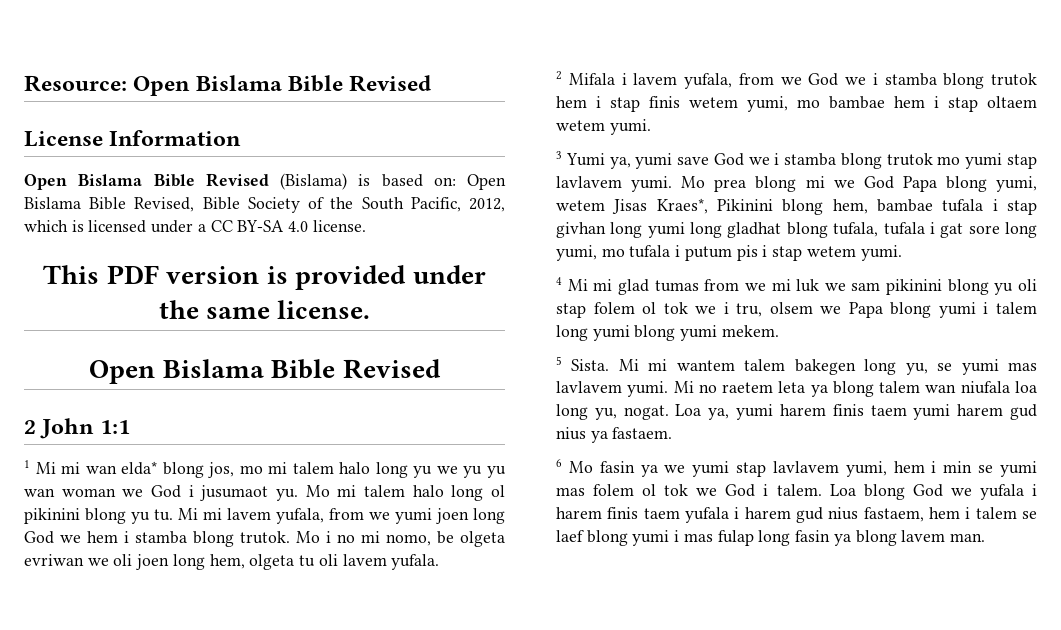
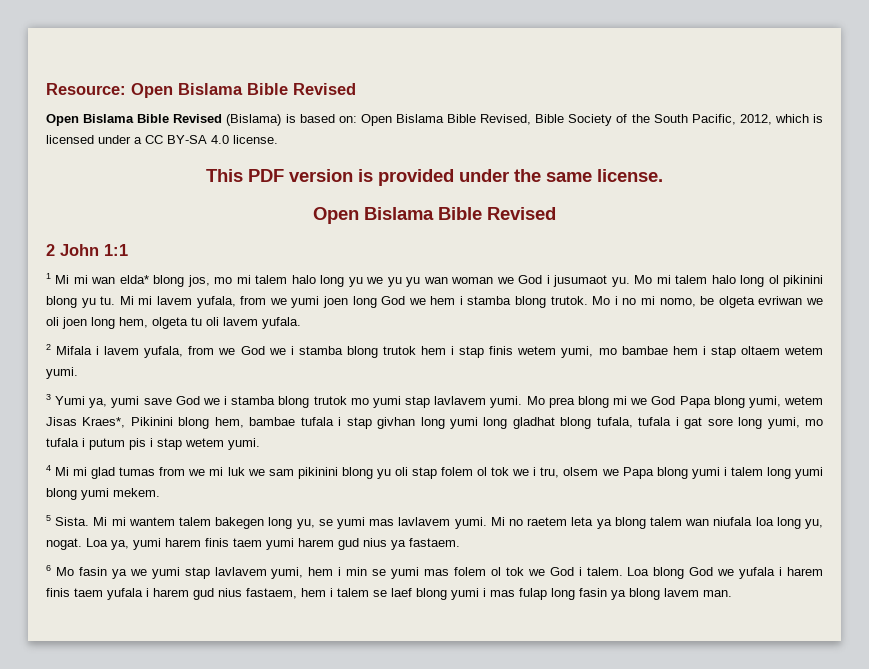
- License Information

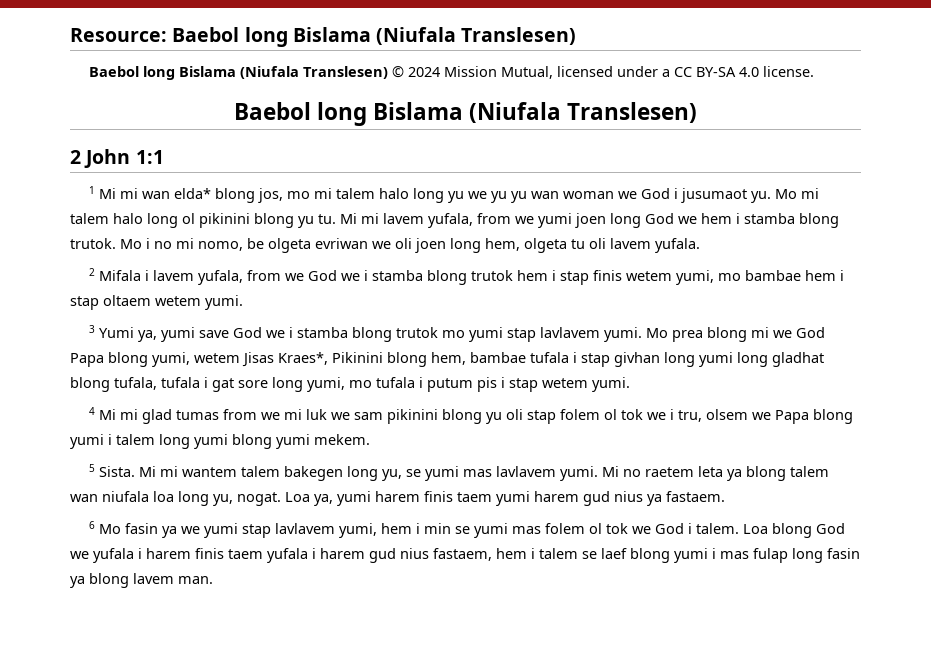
- Resource: Open Bislama Bible Revised
- Open Bislama Bible Revised (Bislama) is based on: Open Bislama Bible Revised, Bible Society of the South Pacific, 2012, which is licensed under a CC BY-SA 4.0 license.
- This PDF version is provided under the same license.
- Open Bislama Bible Revised
+ Resource: Baebol long Bislama (Niufala Translesen)
+ Baebol long Bislama (Niufala Translesen) © 2024 Mission Mutual, licensed under a CC BY-SA 4.0 license.
+ Baebol long Bislama (Niufala Translesen)

